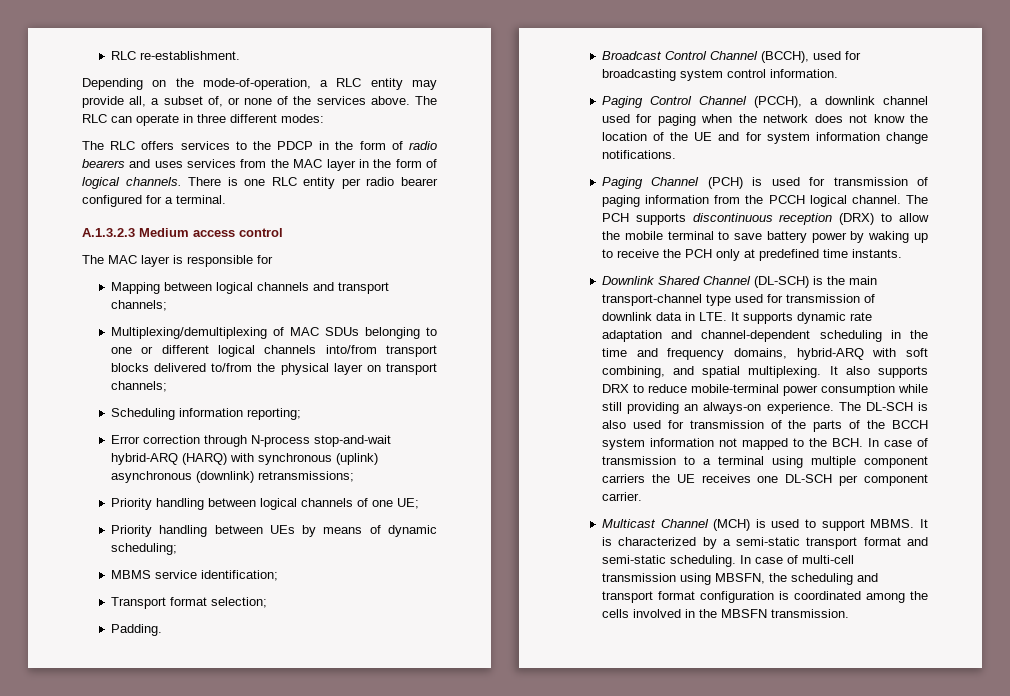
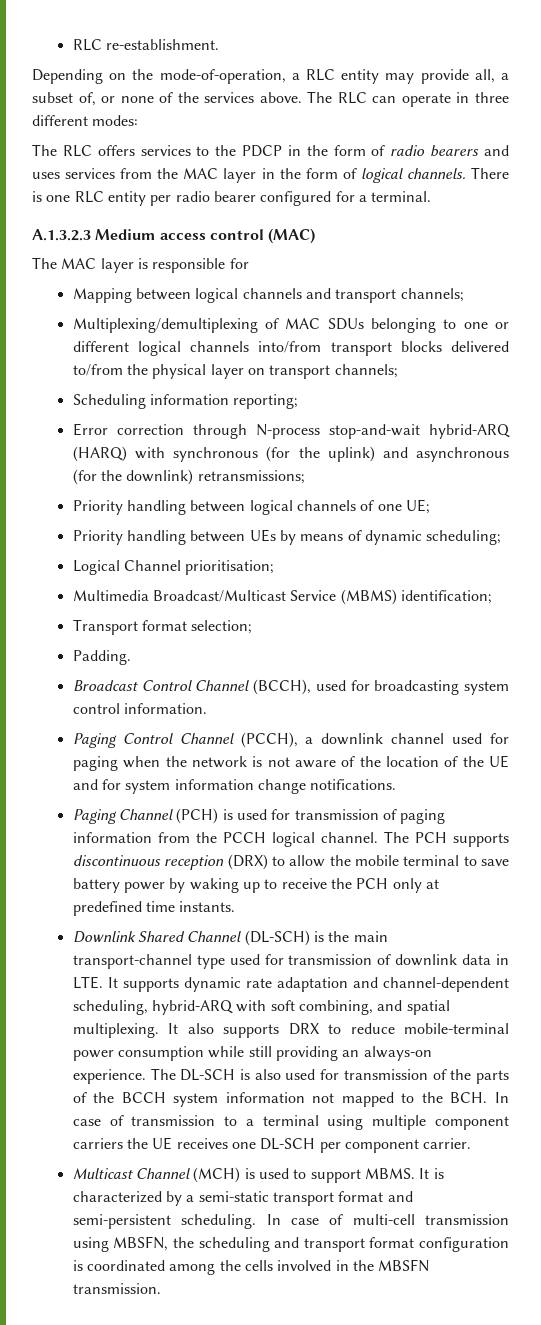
- A.1.3.2.3 Medium access control
+ A.1.3.2.3 Medium access control (MAC)
- Error correction through N-process stop-and-wait hybrid-ARQ (HARQ) with synchronous (uplink) asynchronous (downlink) retransmissions;
+ Error correction through N-process stop-and-wait hybrid-ARQ (HARQ) with synchronous (for the uplink) and asynchronous (for the downlink) retransmissions;
- MBMS service identification;
+ Logical Channel prioritisation;
+ Multimedia Broadcast/Multicast Service (MBMS) identification;
- Paging Control Channel (PCCH), a downlink channel used for paging when the network does not know the location of the UE and for system information change notifications.
+ Paging Control Channel (PCCH), a downlink channel used for paging when the network is not aware of the location of the UE and for system information change notifications.
- Downlink Shared Channel (DL-SCH) is the main transport-channel type used for transmission of downlink data in LTE. It supports dynamic rate adaptation and channel-dependent scheduling in the time and frequency domains, hybrid-ARQ with soft combining, and spatial multiplexing.
+ Downlink Shared Channel (DL-SCH) is the main transport-channel type used for transmission of downlink data in LTE. It supports dynamic rate adaptation and channel-dependent scheduling, hybrid-ARQ with soft combining, and spatial multiplexing.
- It is characterized by a semi-static transport format and semi-static scheduling.
+ It is characterized by a semi-static transport format and semi-persistent scheduling.

